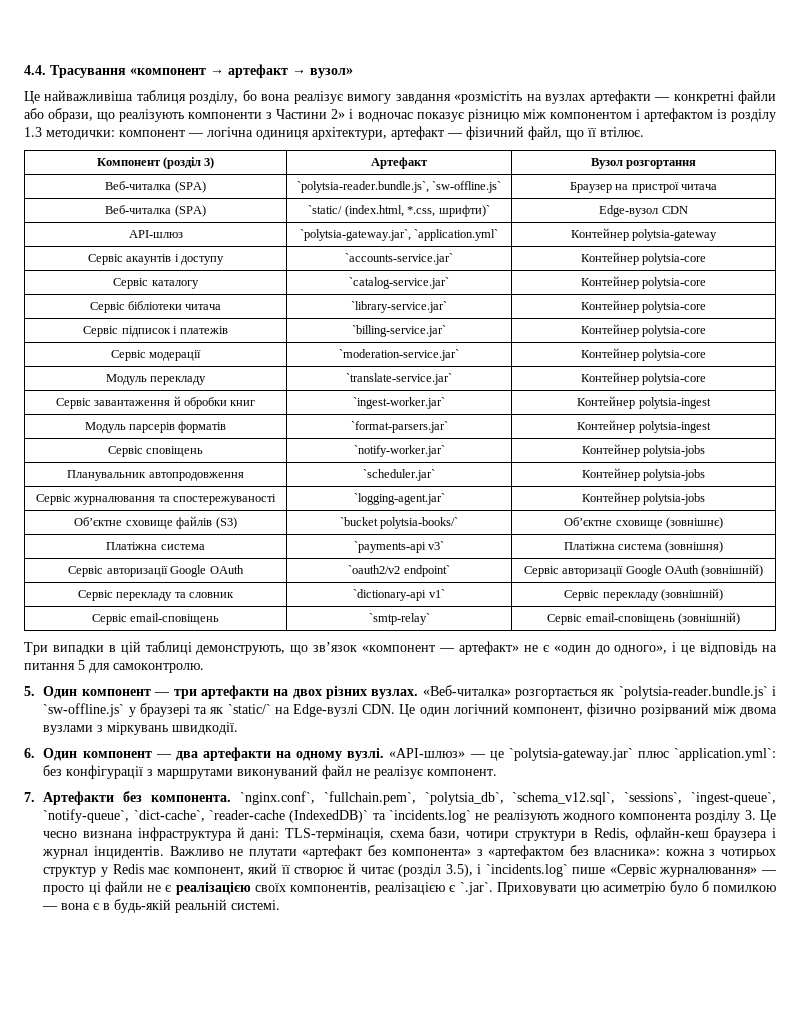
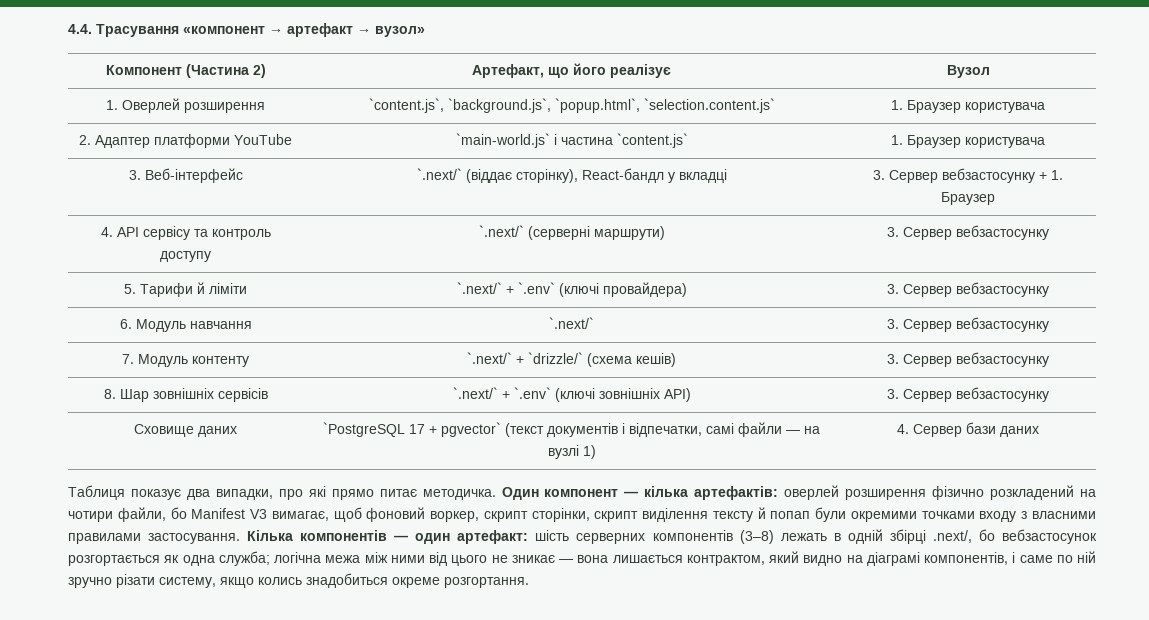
- Це найважливіша таблиця розділу, бо вона реалізує вимогу завдання «розмістіть на вузлах артефакти — конкретні файли або образи, що реалізують компоненти з Частини 2» і водночас показує різницю між компонентом і артефактом із розділу 1.3 методички: компонент — логічна одиниця архітектури, артефакт — фізичний файл, що її втілює.
- Компонент (розділ 3) | Артефакт | Вузол розгортання
- Веб-читалка (SPA) | `polytsia-reader.bundle.js`, `sw-offline.js` | Браузер на пристрої читача
- Веб-читалка (SPA) | `static/ (index.html, *.css, шрифти)` | Edge-вузол CDN
- API-шлюз | `polytsia-gateway.jar`, `application.yml` | Контейнер polytsia-gateway
- Сервіс акаунтів і доступу | `accounts-service.jar` | Контейнер polytsia-core
- Сервіс каталогу | `catalog-service.jar` | Контейнер polytsia-core
- Сервіс бібліотеки читача | `library-service.jar` | Контейнер polytsia-core
- Сервіс підписок і платежів | `billing-service.jar` | Контейнер polytsia-core
- Сервіс модерації | `moderation-service.jar` | Контейнер polytsia-core
- Модуль перекладу | `translate-service.jar` | Контейнер polytsia-core
- Сервіс завантаження й обробки книг | `ingest-worker.jar` | Контейнер polytsia-ingest
- Модуль парсерів форматів | `format-parsers.jar` | Контейнер polytsia-ingest
- Сервіс сповіщень | `notify-worker.jar` | Контейнер polytsia-jobs
- Планувальник автопродовження | `scheduler.jar` | Контейнер polytsia-jobs
- Сервіс журналювання та спостережуваності | `logging-agent.jar` | Контейнер polytsia-jobs
- Обʼєктне сховище файлів (S3) | `bucket polytsia-books/` | Обʼєктне сховище (зовнішнє)
- Платіжна система | `payments-api v3` | Платіжна система (зовнішня)
- Сервіс авторизації Google OAuth | `oauth2/v2 endpoint` | Сервіс авторизації Google OAuth (зовнішній)
- Сервіс перекладу та словник | `dictionary-api v1` | Сервіс перекладу (зовнішній)
- Сервіс email-сповіщень | `smtp-relay` | Сервіс email-сповіщень (зовнішній)
- Три випадки в цій таблиці демонструють, що звʼязок «компонент — артефакт» не є «один до одного», і це відповідь на питання 5 для самоконтролю.
- 5. Один компонент — три артефакти на двох різних вузлах. «Веб-читалка» розгортається як `polytsia-reader.bundle.js` і `sw-offline.js` у браузері та як `static/` на Edge-вузлі CDN. Це один логічний компонент, фізично розірваний між двома вузлами з міркувань швидкодії.
- 6. Один компонент — два артефакти на одному вузлі. «API-шлюз» — це `polytsia-gateway.jar` плюс `application.yml`: без конфігурації з маршрутами виконуваний файл не реалізує компонент.
- 7. Артефакти без компонента. `nginx.conf`, `fullchain.pem`, `polytsia_db`, `schema_v12.sql`, `sessions`, `ingest-queue`, `notify-queue`, `dict-cache`, `reader-cache (IndexedDB)` та `incidents.log` не реалізують жодного компонента розділу 3. Це чесно визнана інфраструктура й дані: TLS-термінація, схема бази, чотири структури в Redis, офлайн-кеш браузера і журнал інцидентів. Важливо не плутати «артефакт без компонента» з «артефактом без власника»: кожна з чотирьох структур у Redis має компонент, який її створює й читає (розділ 3.5), і `incidents.log` пише «Сервіс журналювання» — просто ці файли не є реалізацією своїх компонентів, реалізацією є `.jar`. Приховувати цю асиметрію було б помилкою — вона є в будь-якій реальній системі.
+ Компонент (Частина 2) | Артефакт, що його реалізує | Вузол
+ 1. Оверлей розширення | `content.js`, `background.js`, `popup.html`, `selection.content.js` | 1. Браузер користувача
+ 2. Адаптер платформи YouTube | `main-world.js` і частина `content.js` | 1. Браузер користувача
+ 3. Веб-інтерфейс | `.next/` (віддає сторінку), React-бандл у вкладці | 3. Сервер вебзастосунку + 1. Браузер
+ 4. API сервісу та контроль доступу | `.next/` (серверні маршрути) | 3. Сервер вебзастосунку
+ 5. Тарифи й ліміти | `.next/` + `.env` (ключі провайдера) | 3. Сервер вебзастосунку
+ 6. Модуль навчання | `.next/` | 3. Сервер вебзастосунку
+ 7. Модуль контенту | `.next/` + `drizzle/` (схема кешів) | 3. Сервер вебзастосунку
+ 8. Шар зовнішніх сервісів | `.next/` + `.env` (ключі зовнішніх API) | 3. Сервер вебзастосунку
+ Сховище даних | `PostgreSQL 17 + pgvector` (текст документів і відпечатки, самі файли — на вузлі 1) | 4. Сервер бази даних
+ Таблиця показує два випадки, про які прямо питає методичка. Один компонент — кілька артефактів: оверлей розширення фізично розкладений на чотири файли, бо Manifest V3 вимагає, щоб фоновий воркер, скрипт сторінки, скрипт виділення тексту й попап були окремими точками входу з власними правилами застосування. Кілька компонентів — один артефакт: шість серверних компонентів (3–8) лежать в одній збірці .next/, бо вебзастосунок розгортається як одна служба; логічна межа між ними від цього не зникає — вона лишається контрактом, який видно на діаграмі компонентів, і саме по ній зручно різати систему, якщо колись знадобиться окреме розгортання.

